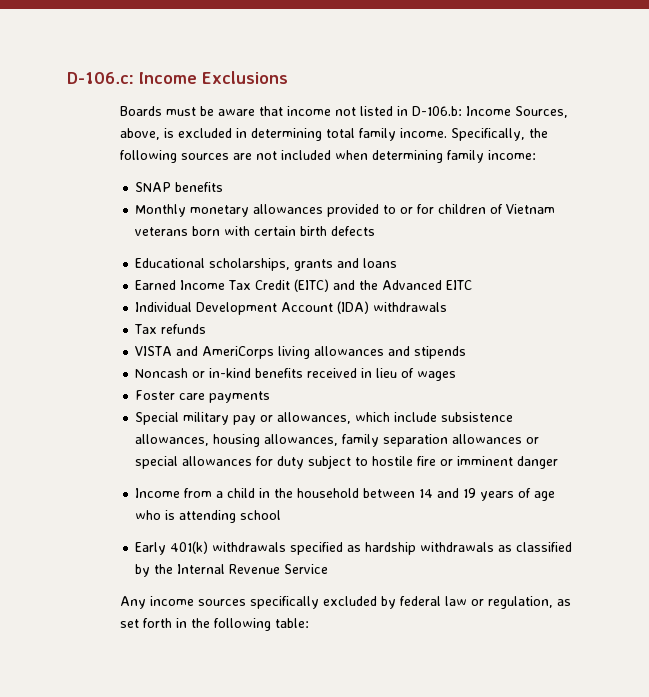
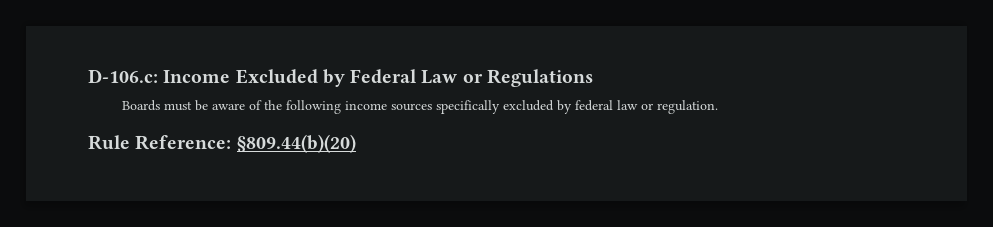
- D-106.c: Income Exclusions
- Boards must be aware that income not listed in D-106.b: Income Sources, above, is excluded in determining total family income. Specifically, the following sources are not included when determining family income:
- SNAP benefits
- Monthly monetary allowances provided to or for children of Vietnam veterans born with certain birth defects
- Educational scholarships, grants and loans
- Earned Income Tax Credit (EITC) and the Advanced EITC
- Individual Development Account (IDA) withdrawals
- Tax refunds
- VISTA and AmeriCorps living allowances and stipends
- Noncash or in-kind benefits received in lieu of wages
- Foster care payments
- Special military pay or allowances, which include subsistence allowances, housing allowances, family separation allowances or special allowances for duty subject to hostile fire or imminent danger
- Income from a child in the household between 14 and 19 years of age who is attending school
- Early 401(k) withdrawals specified as hardship withdrawals as classified by the Internal Revenue Service
- Any income sources specifically excluded by federal law or regulation, as set forth in the following table:
+ D-106.c: Income Excluded by Federal Law or Regulations
+ Boards must be aware of the following income sources specifically excluded by federal law or regulation.
+ Rule Reference: §809.44(b)(20)

